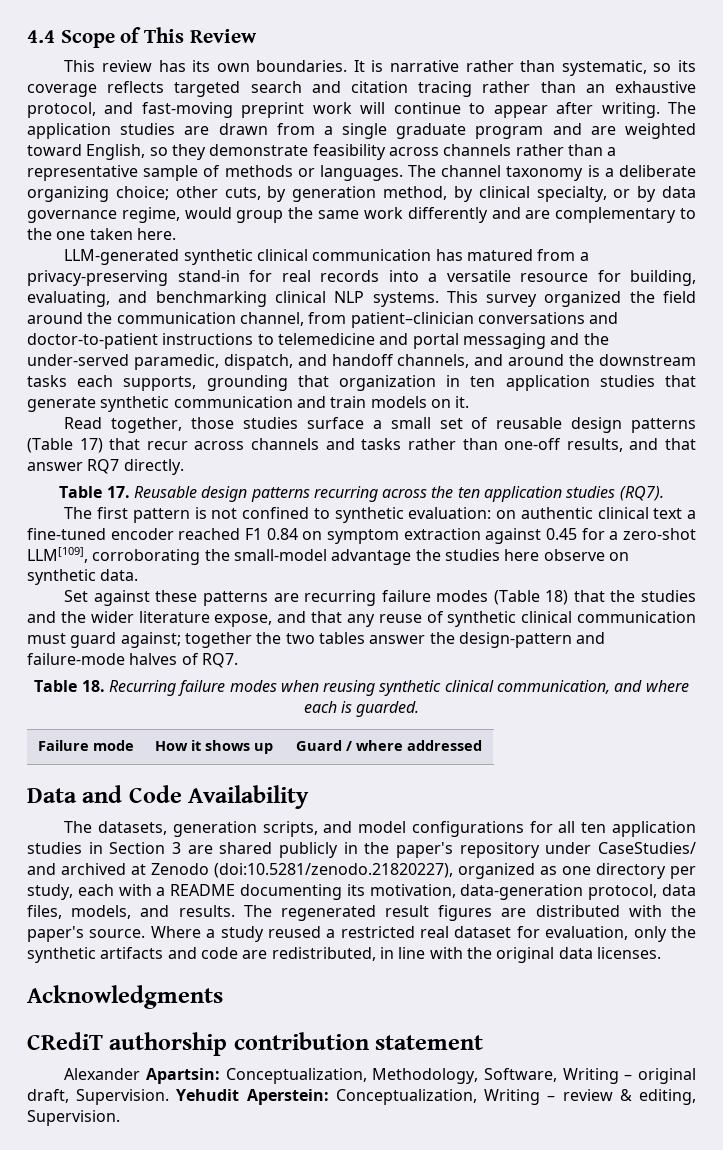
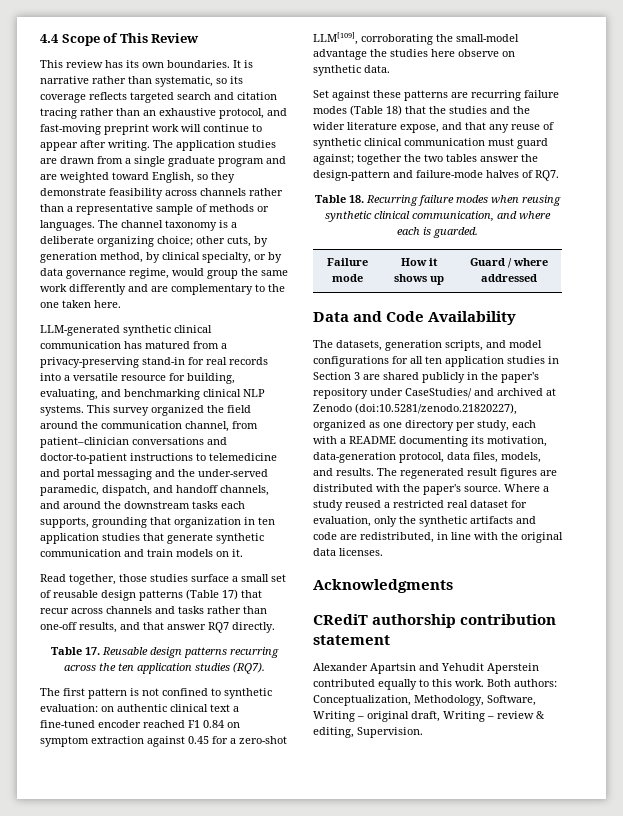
- Alexander Apartsin: Conceptualization, Methodology, Software, Writing – original draft, Supervision. Yehudit Aperstein: Conceptualization, Writing – review & editing, Supervision.
+ Alexander Apartsin and Yehudit Aperstein contributed equally to this work. Both authors: Conceptualization, Methodology, Software, Writing – original draft, Writing – review & editing, Supervision.

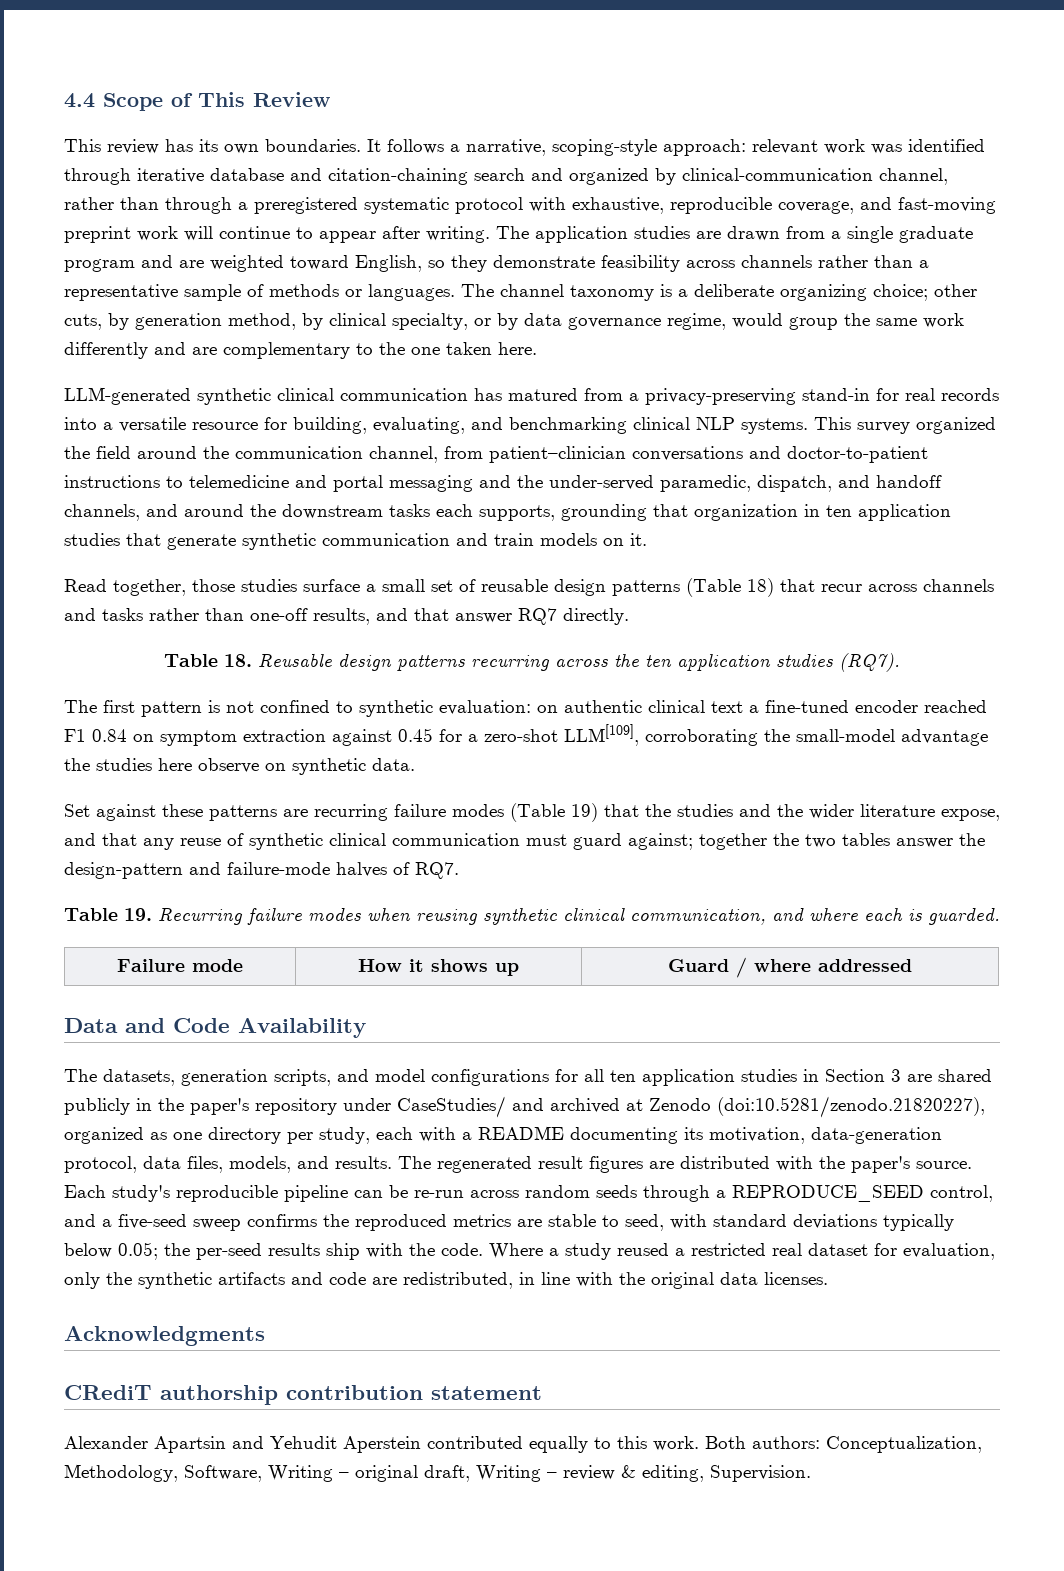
- It is narrative rather than systematic, so its coverage reflects targeted search and citation tracing rather than an exhaustive protocol, and fast-moving preprint work will continue to appear after writing.
+ It follows a narrative, scoping-style approach: relevant work was identified through iterative database and citation-chaining search and organized by clinical-communication channel, rather than through a preregistered systematic protocol with exhaustive, reproducible coverage, and fast-moving preprint work will continue to appear after writing.
- Read together, those studies surface a small set of reusable design patterns (Table 17) that recur across channels and tasks rather than one-off results, and that answer RQ7 directly.
+ Read together, those studies surface a small set of reusable design patterns (Table 18) that recur across channels and tasks rather than one-off results, and that answer RQ7 directly.
- Table 17. Reusable design patterns recurring across the ten application studies (RQ7).
+ Table 18. Reusable design patterns recurring across the ten application studies (RQ7).
- Set against these patterns are recurring failure modes (Table 18) that the studies and the wider literature expose, and that any reuse of synthetic clinical communication must guard against; together the two tables answer the design-pattern and failure-mode halves of RQ7.
+ Set against these patterns are recurring failure modes (Table 19) that the studies and the wider literature expose, and that any reuse of synthetic clinical communication must guard against; together the two tables answer the design-pattern and failure-mode halves of RQ7.
- Table 18. Recurring failure modes when reusing synthetic clinical communication, and where each is guarded.
+ Table 19. Recurring failure modes when reusing synthetic clinical communication, and where each is guarded.
+ Each study's reproducible pipeline can be re-run across random seeds through a REPRODUCE_SEED control, and a five-seed sweep confirms the reproduced metrics are stable to seed, with standard deviations typically below 0.05; the per-seed results ship with the code.

